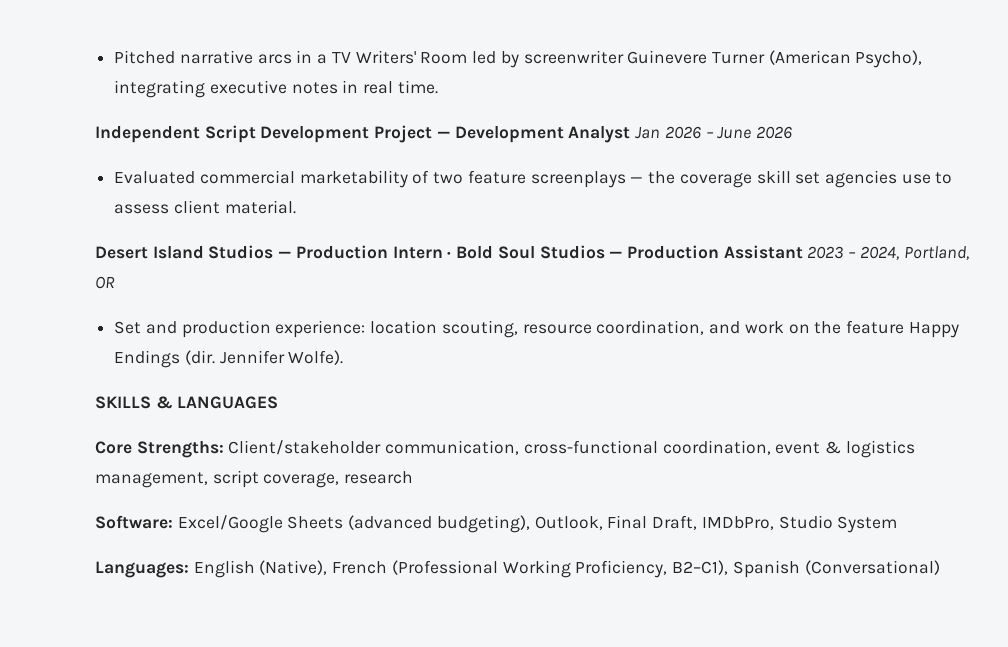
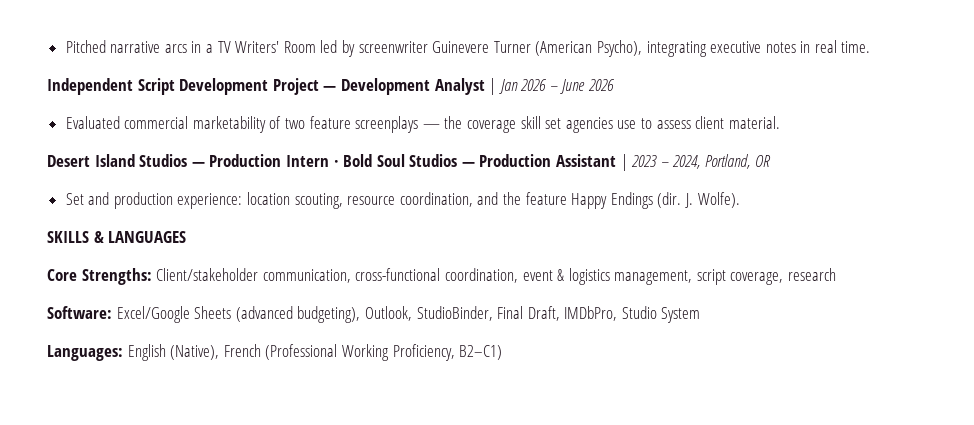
- Independent Script Development Project — Development Analyst Jan 2026 – June 2026
+ Independent Script Development Project — Development Analyst | Jan 2026 – June 2026
- Desert Island Studios — Production Intern · Bold Soul Studios — Production Assistant 2023 – 2024, Portland, OR
+ Desert Island Studios — Production Intern · Bold Soul Studios — Production Assistant | 2023 – 2024, Portland, OR
- Set and production experience: location scouting, resource coordination, and work on the feature Happy Endings (dir.
+ Set and production experience: location scouting, resource coordination, and the feature Happy Endings (dir.
- Jennifer Wolfe).
+ J. Wolfe).
- Software: Excel/Google Sheets (advanced budgeting), Outlook, Final Draft, IMDbPro, Studio System
+ Software: Excel/Google Sheets (advanced budgeting), Outlook, StudioBinder, Final Draft, IMDbPro, Studio System
- Languages: English (Native), French (Professional Working Proficiency, B2–C1), Spanish (Conversational)
+ Languages: English (Native), French (Professional Working Proficiency, B2–C1)

